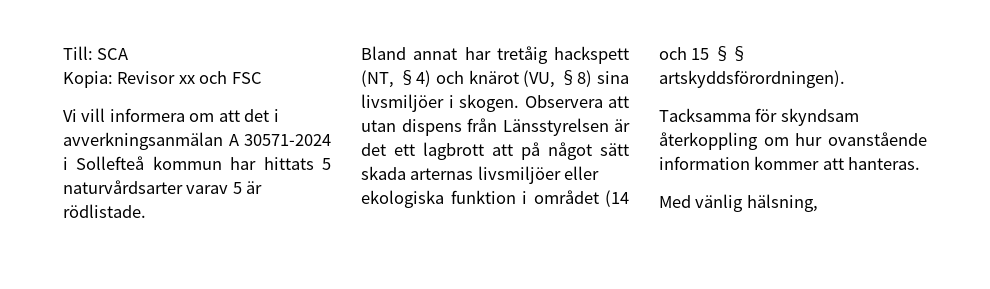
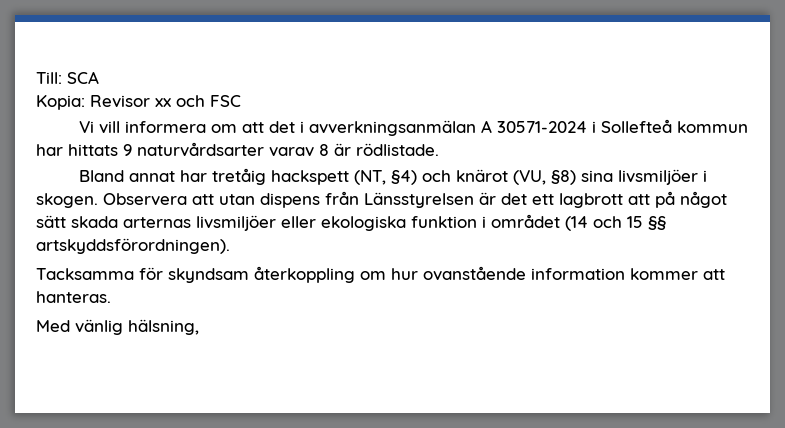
- Vi vill informera om att det i avverkningsanmälan A 30571-2024 i Sollefteå kommun har hittats 5 naturvårdsarter varav 5 är rödlistade.
+ Vi vill informera om att det i avverkningsanmälan A 30571-2024 i Sollefteå kommun har hittats 9 naturvårdsarter varav 8 är rödlistade.

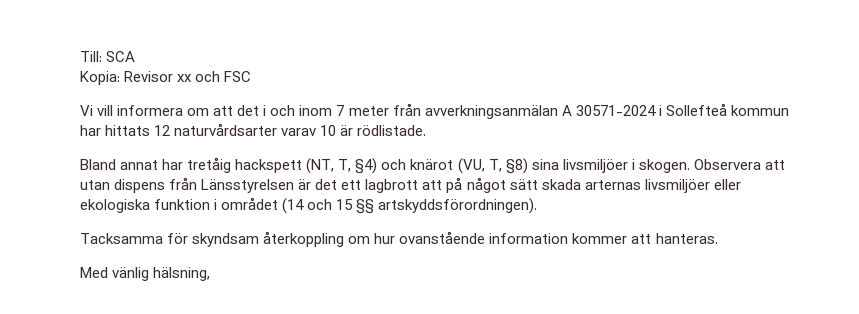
- Vi vill informera om att det i avverkningsanmälan A 30571-2024 i Sollefteå kommun har hittats 9 naturvårdsarter varav 8 är rödlistade.
+ Vi vill informera om att det i och inom 7 meter från avverkningsanmälan A 30571-2024 i Sollefteå kommun har hittats 12 naturvårdsarter varav 10 är rödlistade.
- Bland annat har tretåig hackspett (NT, §4) och knärot (VU, §8) sina livsmiljöer i skogen.
+ Bland annat har tretåig hackspett (NT, T, §4) och knärot (VU, T, §8) sina livsmiljöer i skogen.

